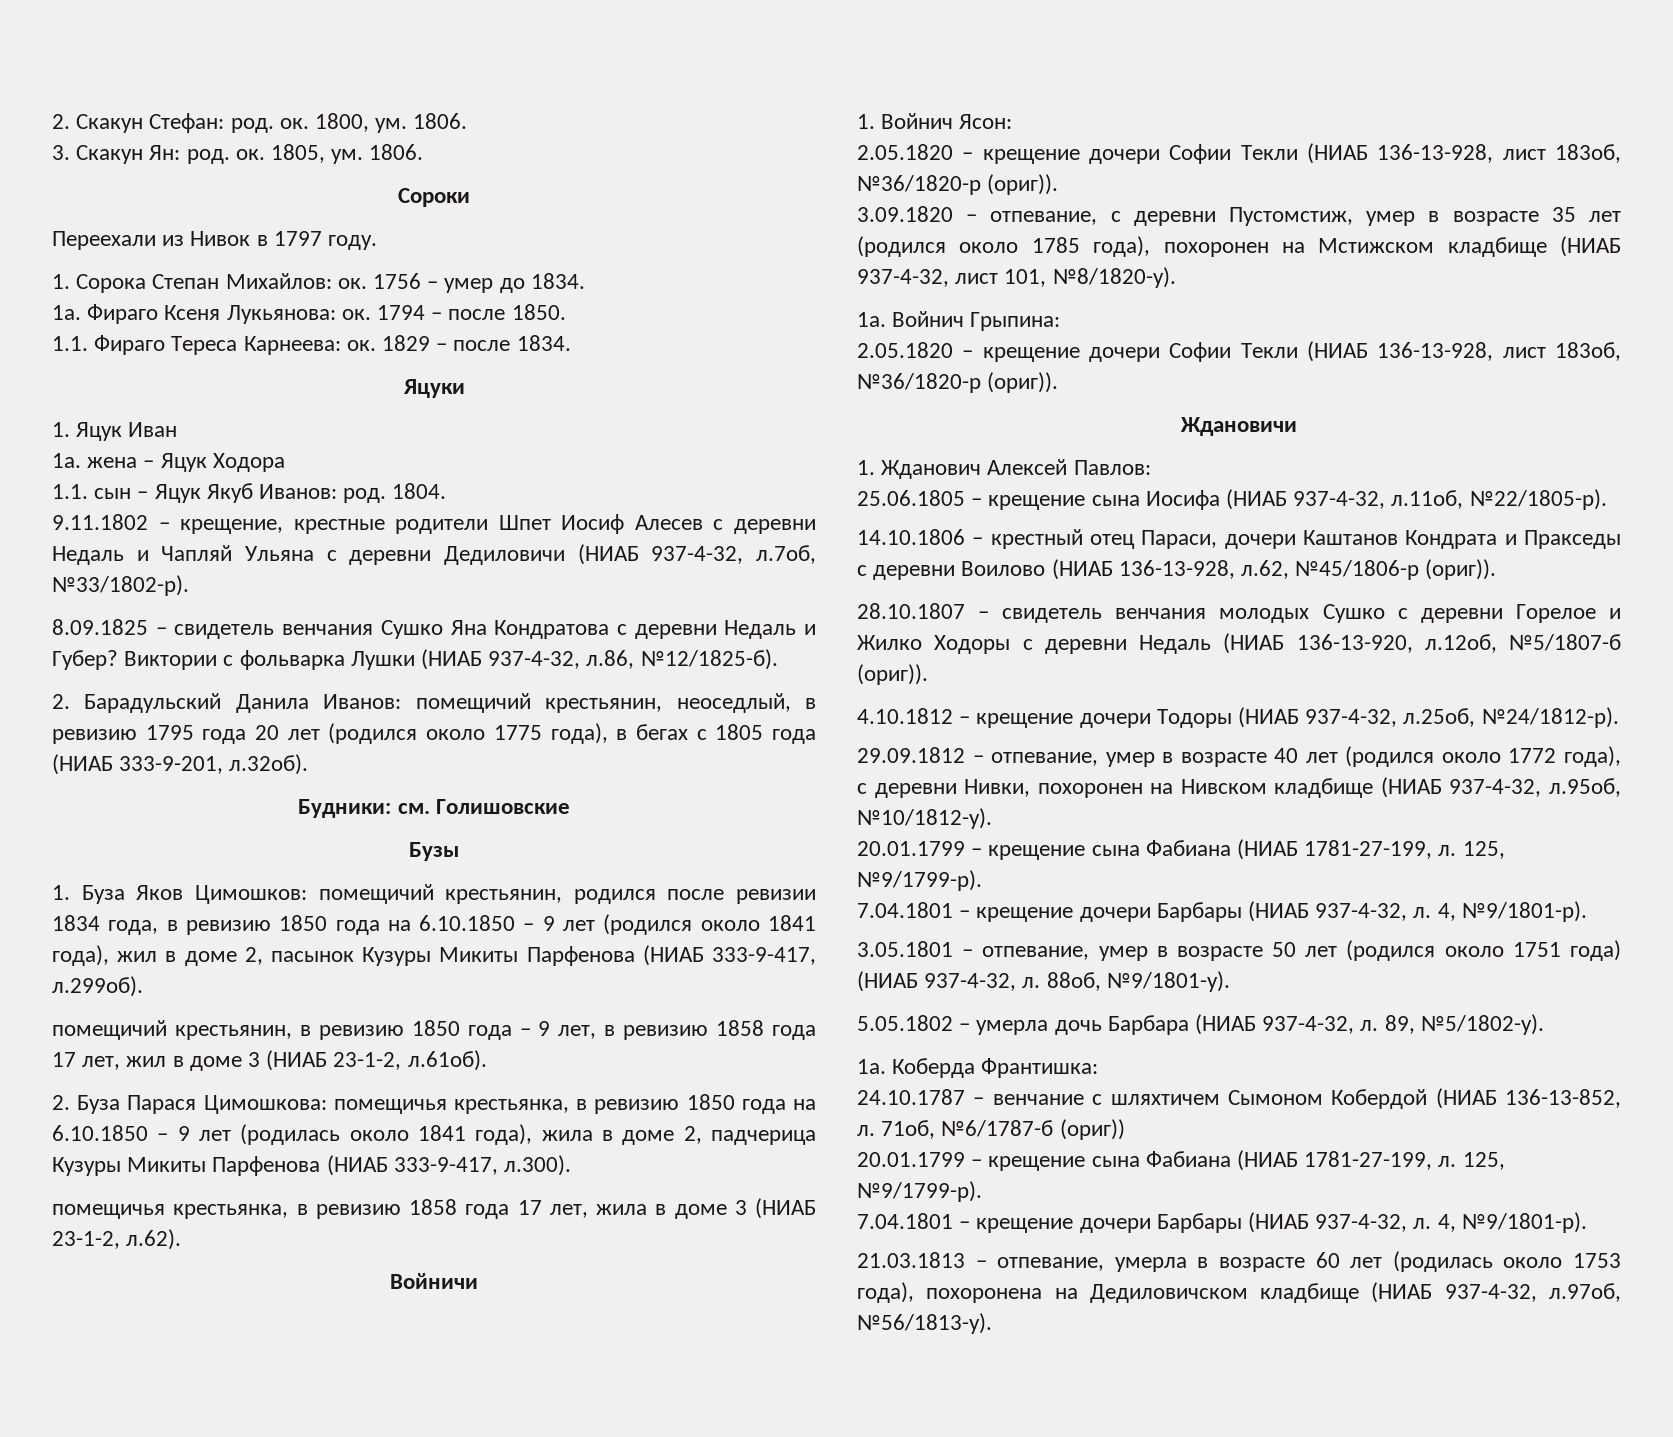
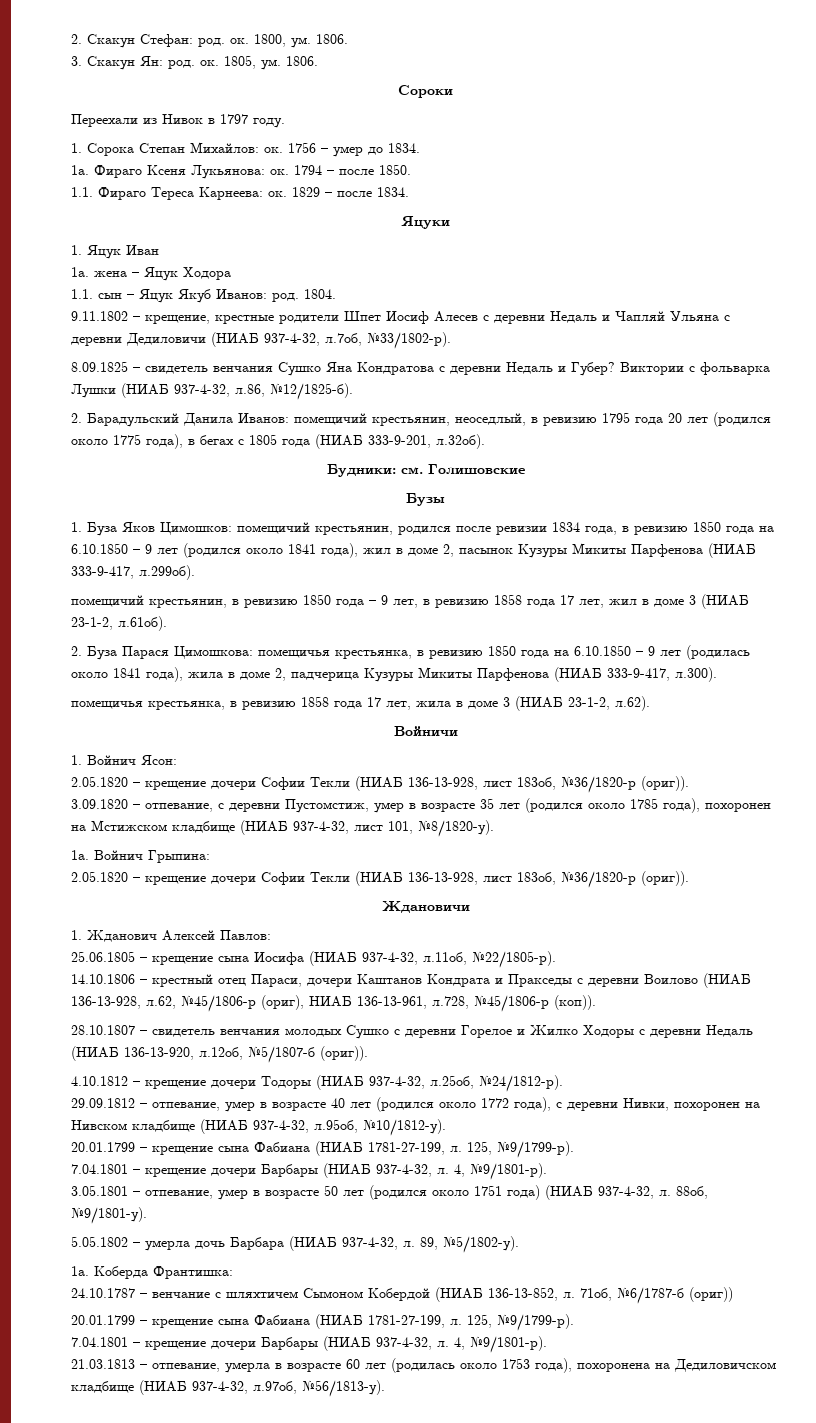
- 14.10.1806 – крестный отец Параси, дочери Каштанов Кондрата и Пракседы с деревни Воилово (НИАБ 136-13-928, л.62, №45/1806-р (ориг)).
+ 14.10.1806 – крестный отец Параси, дочери Каштанов Кондрата и Пракседы с деревни Воилово (НИАБ 136-13-928, л.62, №45/1806-р (ориг), НИАБ 136-13-961, л.728, №45/1806-р (коп)).

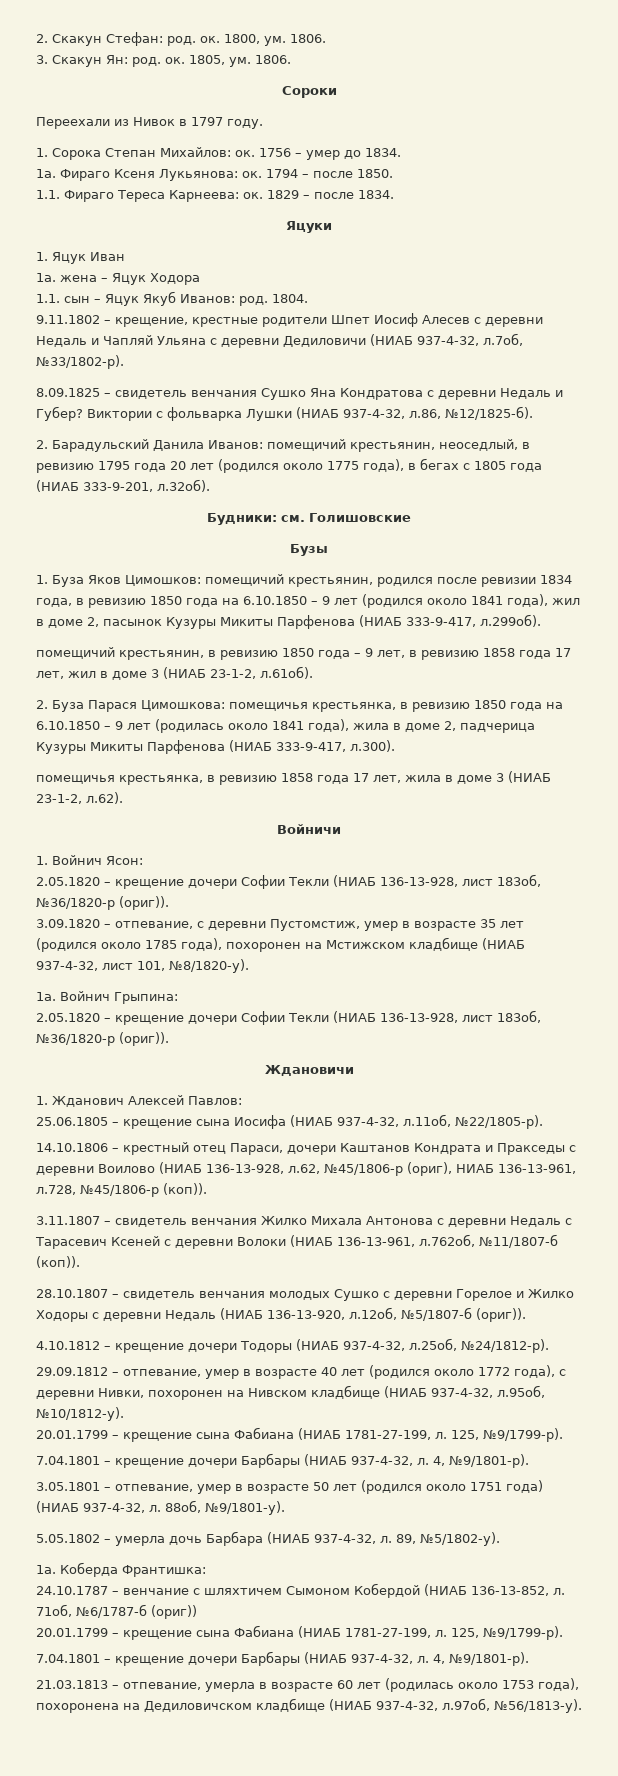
+ 3.11.1807 – свидетель венчания Жилко Михала Антонова с деревни Недаль с Тарасевич Ксеней с деревни Волоки (НИАБ 136-13-961, л.762об, №11/1807-б (коп)).

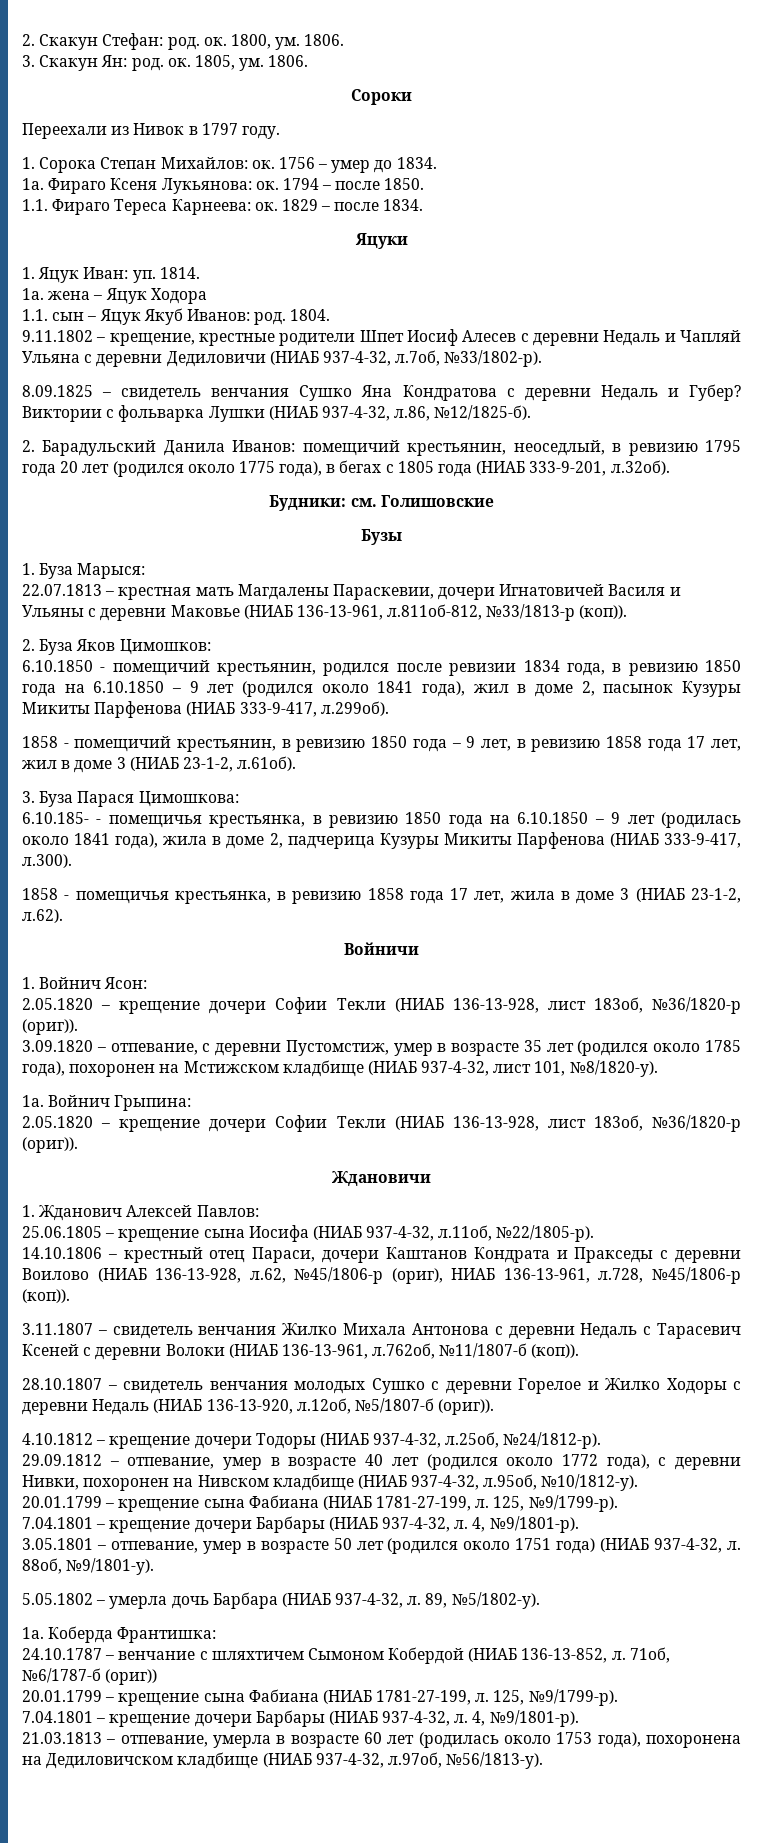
- 1. Яцук Иван
+ 1. Яцук Иван: уп. 1814.
- 1. Буза Яков Цимошков: помещичий крестьянин, родился после ревизии 1834 года, в ревизию 1850 года на 6.10.1850 – 9 лет (родился около 1841 года), жил в доме 2, пасынок Кузуры Микиты Парфенова (НИАБ 333-9-417, л.299об).
+ 1. Буза Марыся:
+ 22.07.1813 – крестная мать Магдалены Параскевии, дочери Игнатовичей Василя и Ульяны с деревни Маковье (НИАБ 136-13-961, л.811об-812, №33/1813-р (коп)).
+ 2. Буза Яков Цимошков:
+ 6.10.1850 - помещичий крестьянин, родился после ревизии 1834 года, в ревизию 1850 года на 6.10.1850 – 9 лет (родился около 1841 года), жил в доме 2, пасынок Кузуры Микиты Парфенова (НИАБ 333-9-417, л.299об).
- помещичий крестьянин, в ревизию 1850 года – 9 лет, в ревизию 1858 года 17 лет, жил в доме 3 (НИАБ 23-1-2, л.61об).
+ 1858 - помещичий крестьянин, в ревизию 1850 года – 9 лет, в ревизию 1858 года 17 лет, жил в доме 3 (НИАБ 23-1-2, л.61об).
- 2. Буза Парася Цимошкова: помещичья крестьянка, в ревизию 1850 года на 6.10.1850 – 9 лет (родилась около 1841 года), жила в доме 2, падчерица Кузуры Микиты Парфенова (НИАБ 333-9-417, л.300).
+ 3. Буза Парася Цимошкова:
+ 6.10.185- - помещичья крестьянка, в ревизию 1850 года на 6.10.1850 – 9 лет (родилась около 1841 года), жила в доме 2, падчерица Кузуры Микиты Парфенова (НИАБ 333-9-417, л.300).
- помещичья крестьянка, в ревизию 1858 года 17 лет, жила в доме 3 (НИАБ 23-1-2, л.62).
+ 1858 - помещичья крестьянка, в ревизию 1858 года 17 лет, жила в доме 3 (НИАБ 23-1-2, л.62).

